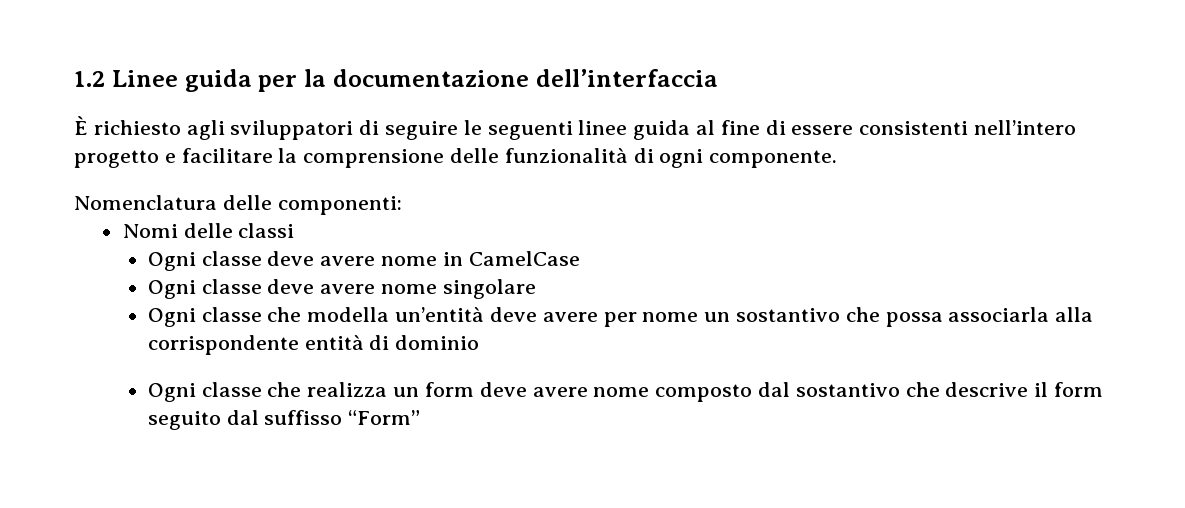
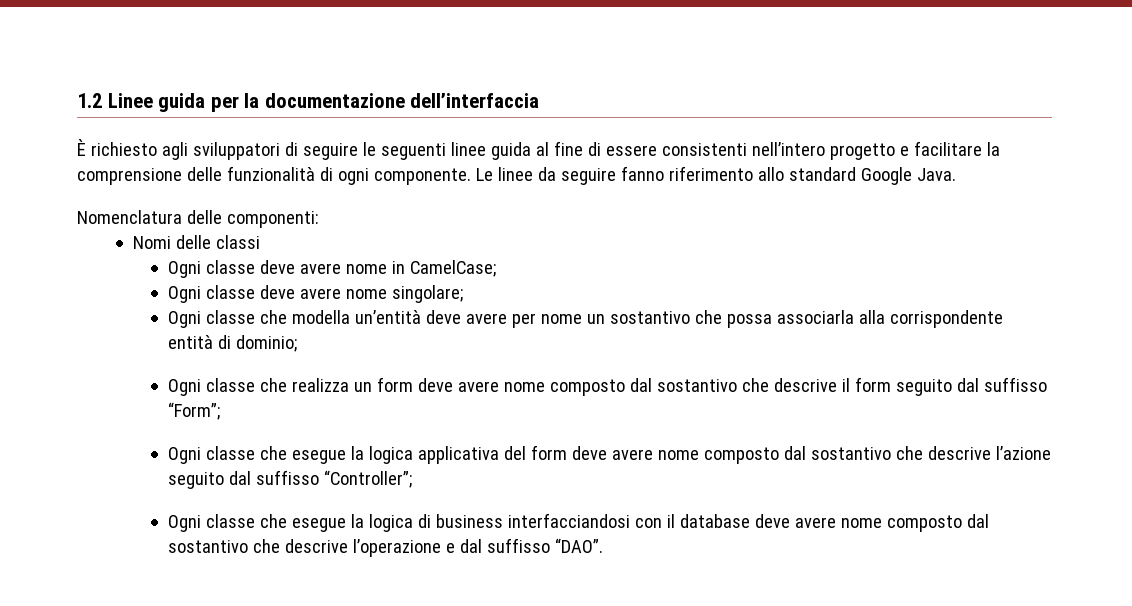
+ Le linee da seguire fanno riferimento allo standard Google Java.
- Ogni classe deve avere nome in CamelCase
- Ogni classe deve avere nome singolare
+ Ogni classe deve avere nome in CamelCase;
+ Ogni classe deve avere nome singolare;
- Ogni classe che modella un’entità deve avere per nome un sostantivo che possa associarla alla corrispondente entità di dominio
+ Ogni classe che modella un’entità deve avere per nome un sostantivo che possa associarla alla corrispondente entità di dominio;
- Ogni classe che realizza un form deve avere nome composto dal sostantivo che descrive il form seguito dal suffisso “Form”
+ Ogni classe che realizza un form deve avere nome composto dal sostantivo che descrive il form seguito dal suffisso “Form”;
+ Ogni classe che esegue la logica applicativa del form deve avere nome composto dal sostantivo che descrive l’azione seguito dal suffisso “Controller”;
+ Ogni classe che esegue la logica di business interfacciandosi con il database deve avere nome composto dal sostantivo che descrive l’operazione e dal suffisso “DAO”.

